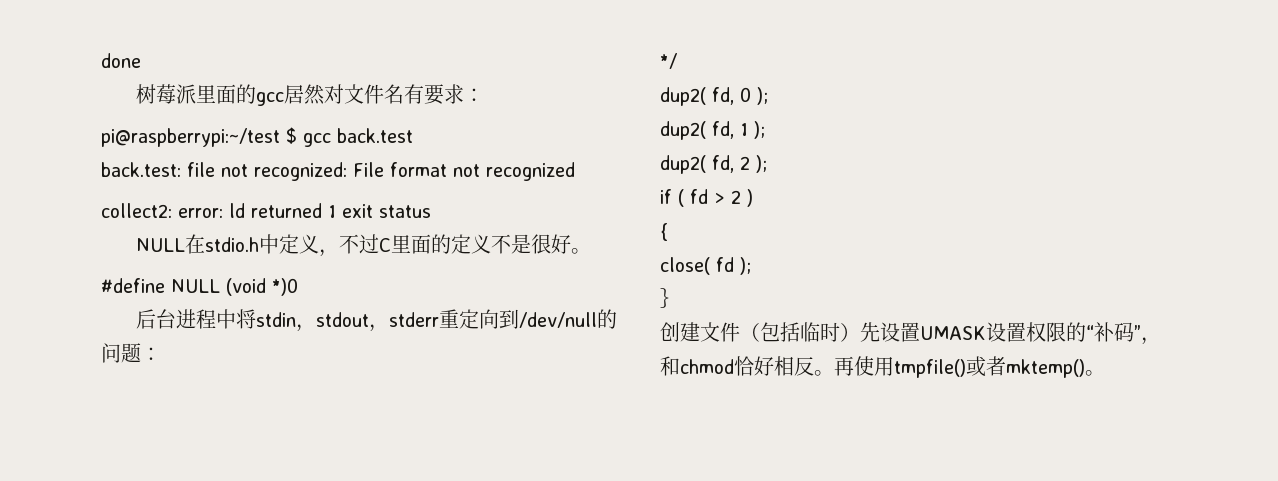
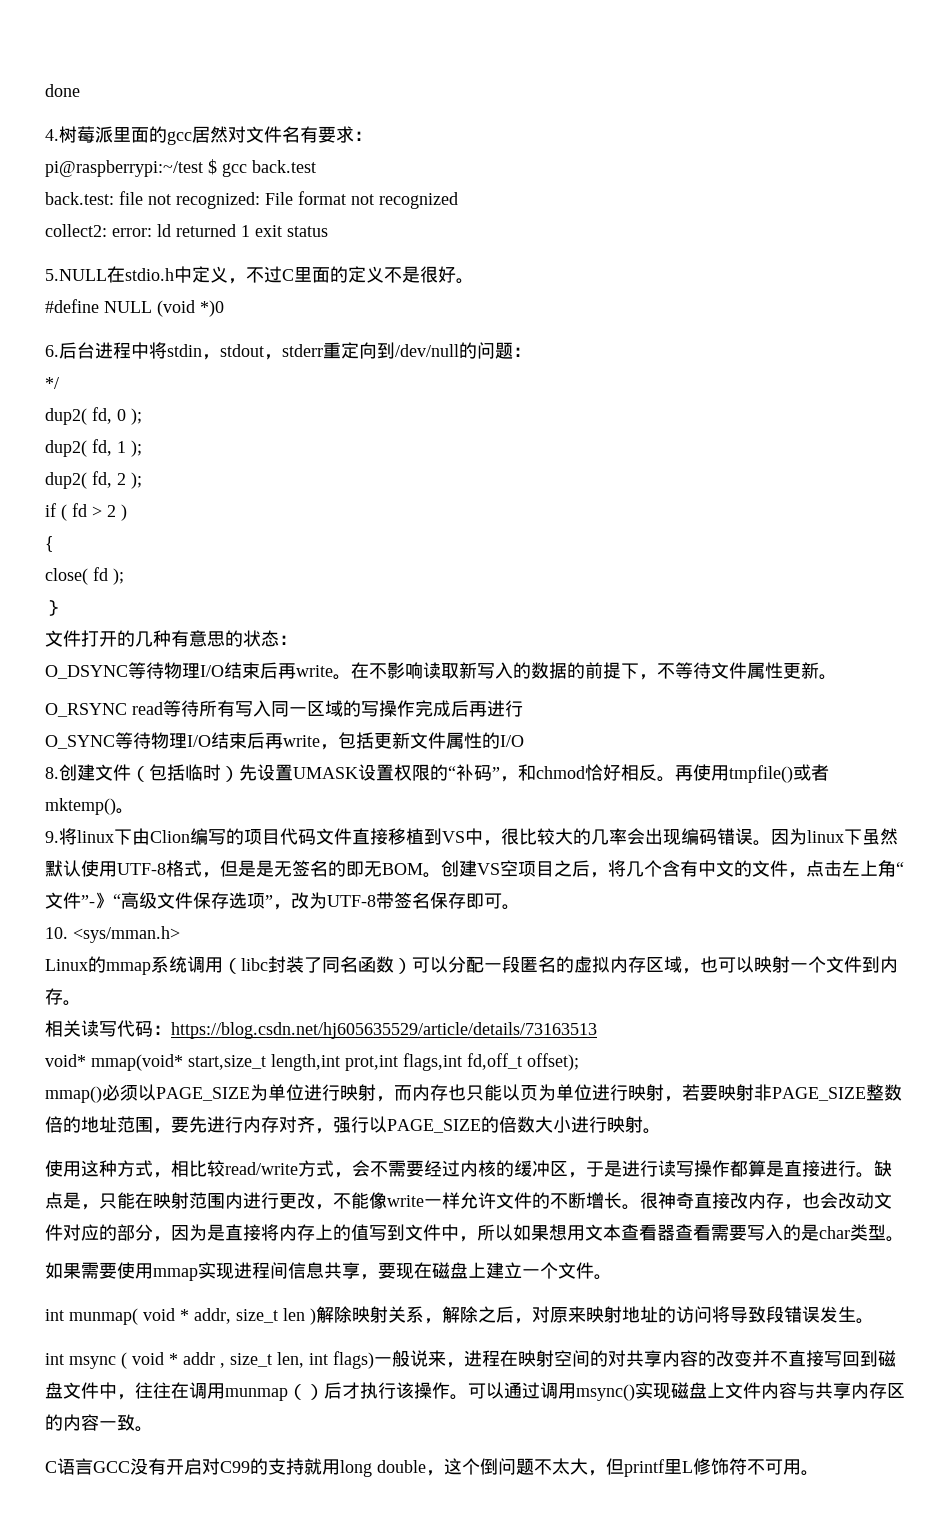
- 树莓派里面的gcc居然对文件名有要求：
+ 4.树莓派里面的gcc居然对文件名有要求：
- NULL在stdio.h中定义，不过C里面的定义不是很好。
+ 5.NULL在stdio.h中定义，不过C里面的定义不是很好。
- 后台进程中将stdin，stdout，stderr重定向到/dev/null的问题：
+ 6.后台进程中将stdin，stdout，stderr重定向到/dev/null的问题：
- 创建文件（包括临时）先设置UMASK设置权限的“补码”，和chmod恰好相反。
+ 文件打开的几种有意思的状态：
+ O_DSYNC等待物理I/O结束后再write。在不影响读取新写入的数据的前提下，不等待文件属性更新。
+ O_RSYNC read等待所有写入同一区域的写操作完成后再进行
+ O_SYNC等待物理I/O结束后再write，包括更新文件属性的I/O
+ 8.创建文件（包括临时）先设置UMASK设置权限的“补码”，和chmod恰好相反。
+ 9.将linux下由Clion编写的项目代码文件直接移植到VS中，很比较大的几率会出现编码错误。因为linux下虽然默认使用UTF-8格式，但是是无签名的即无BOM。创建VS空项目之后，将几个含有中文的文件，点击左上角“文件”-》“高级文件保存选项”，改为UTF-8带签名保存即可。
+ 10. <sys/mman.h>
+ Linux的mmap系统调用（libc封装了同名函数）可以分配一段匿名的虚拟内存区域，也可以映射一个文件到内存。
+ 相关读写代码：https://blog.csdn.net/hj605635529/article/details/73163513
+ void* mmap(void* start,size_t length,int prot,int flags,int fd,off_t offset);
+ mmap()必须以PAGE_SIZE为单位进行映射，而内存也只能以页为单位进行映射，若要映射非PAGE_SIZE整数倍的地址范围，要先进行内存对齐，强行以PAGE_SIZE的倍数大小进行映射。
+ 使用这种方式，相比较read/write方式，会不需要经过内核的缓冲区，于是进行读写操作都算是直接进行。缺点是，只能在映射范围内进行更改，不能像write一样允许文件的不断增长。很神奇直接改内存，也会改动文件对应的部分，因为是直接将内存上的值写到文件中，所以如果想用文本查看器查看需要写入的是char类型。
+ 如果需要使用mmap实现进程间信息共享，要现在磁盘上建立一个文件。
+ int munmap( void * addr, size_t len )解除映射关系，解除之后，对原来映射地址的访问将导致段错误发生。
+ int msync ( void * addr , size_t len, int flags)一般说来，进程在映射空间的对共享内容的改变并不直接写回到磁盘文件中，往往在调用munmap（）后才执行该操作。可以通过调用msync()实现磁盘上文件内容与共享内存区的内容一致。
+ C语言GCC没有开启对C99的支持就用long double，这个倒问题不太大，但printf里L修饰符不可用。

